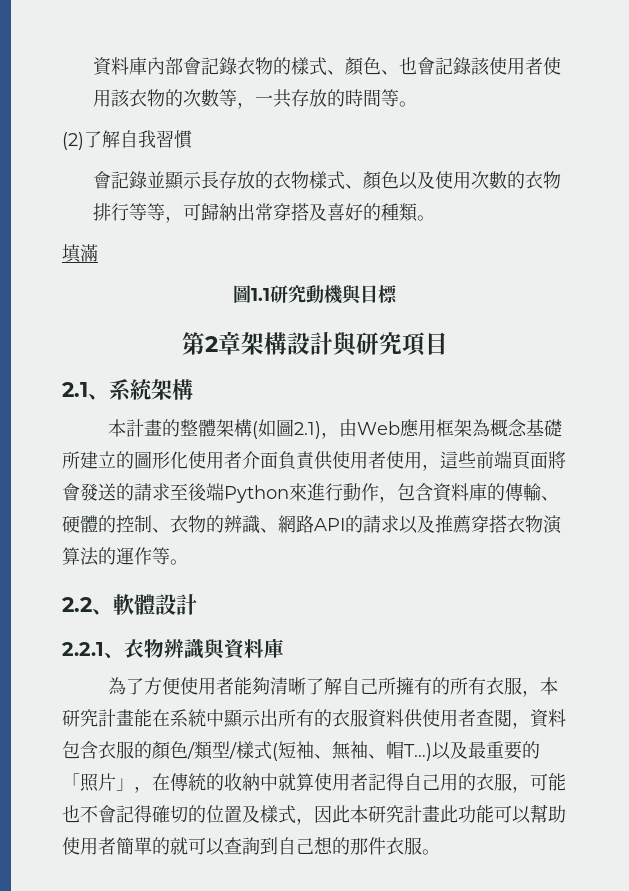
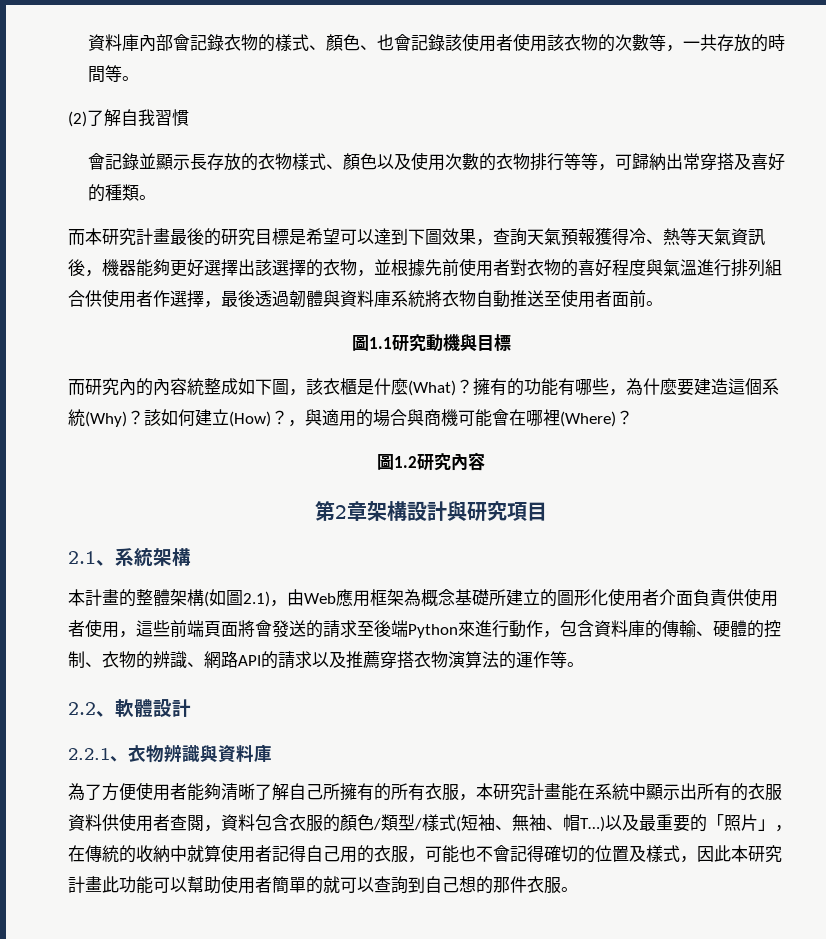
- 填滿
+ 而本研究計畫最後的研究目標是希望可以達到下圖效果，查詢天氣預報獲得冷、熱等天氣資訊後，機器能夠更好選擇出該選擇的衣物，並根據先前使用者對衣物的喜好程度與氣溫進行排列組合供使用者作選擇，最後透過韌體與資料庫系統將衣物自動推送至使用者面前。
+ 而研究內的內容統整成如下圖，該衣櫃是什麼(What)？擁有的功能有哪些，為什麼要建造這個系統(Why)？該如何建立(How)？，與適用的場合與商機可能會在哪裡(Where)？
+ 圖1.2研究內容

